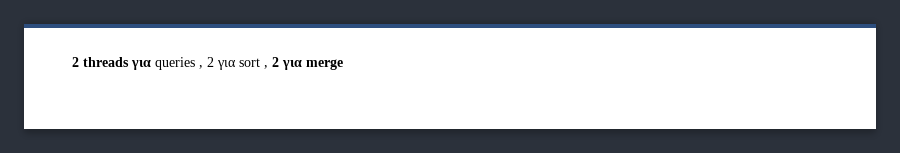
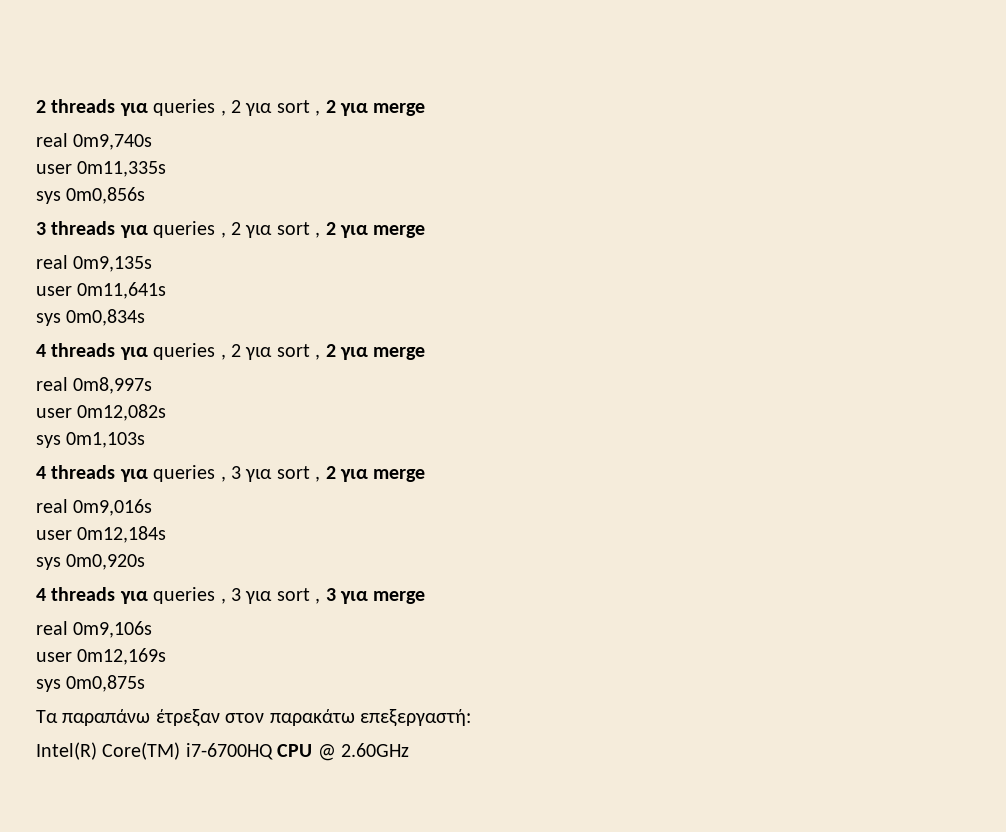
+ real 0m9,740s
+ user 0m11,335s
+ sys 0m0,856s
+ 3 threads για queries , 2 για sort , 2 για merge
+ real 0m9,135s
+ user 0m11,641s
+ sys 0m0,834s
+ 4 threads για queries , 2 για sort , 2 για merge
+ real 0m8,997s
+ user 0m12,082s
+ sys 0m1,103s
+ 4 threads για queries , 3 για sort , 2 για merge
+ real 0m9,016s
+ user 0m12,184s
+ sys 0m0,920s
+ 4 threads για queries , 3 για sort , 3 για merge
+ real 0m9,106s
+ user 0m12,169s
+ sys 0m0,875s
+ Τα παραπάνω έτρεξαν στον παρακάτω επεξεργαστή:
+ Intel(R) Core(TM) i7-6700HQ CPU @ 2.60GHz

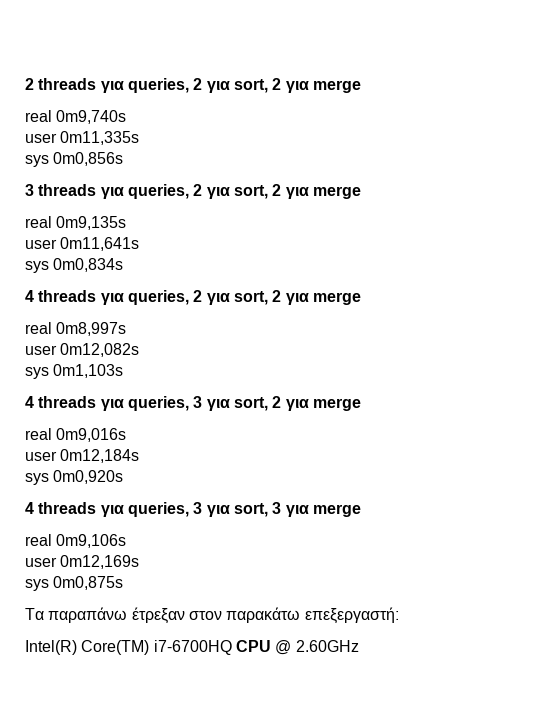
- 2 threads για queries , 2 για sort , 2 για merge
+ 2 threads για queries, 2 για sort, 2 για merge
- 3 threads για queries , 2 για sort , 2 για merge
+ 3 threads για queries, 2 για sort, 2 για merge
- 4 threads για queries , 2 για sort , 2 για merge
+ 4 threads για queries, 2 για sort, 2 για merge
- 4 threads για queries , 3 για sort , 2 για merge
+ 4 threads για queries, 3 για sort, 2 για merge
- 4 threads για queries , 3 για sort , 3 για merge
+ 4 threads για queries, 3 για sort, 3 για merge

